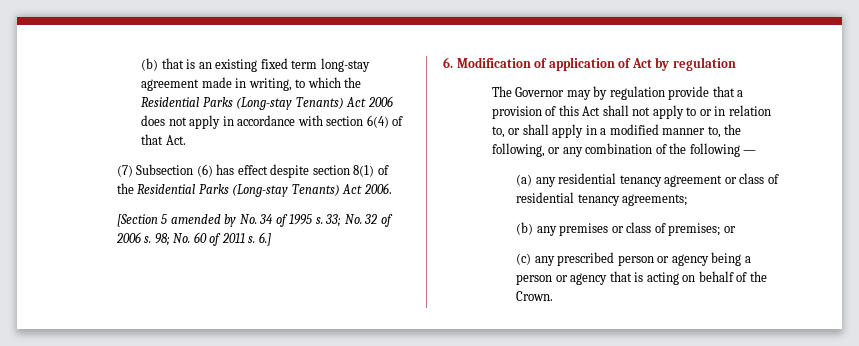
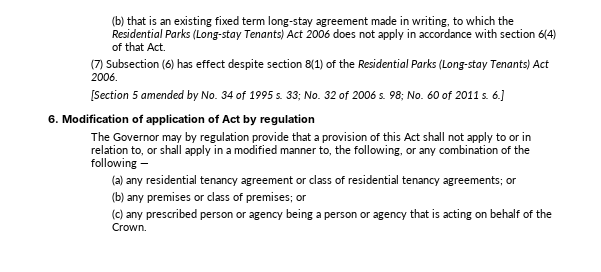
- (a) any residential tenancy agreement or class of residential tenancy agreements;
+ (a) any residential tenancy agreement or class of residential tenancy agreements; or

